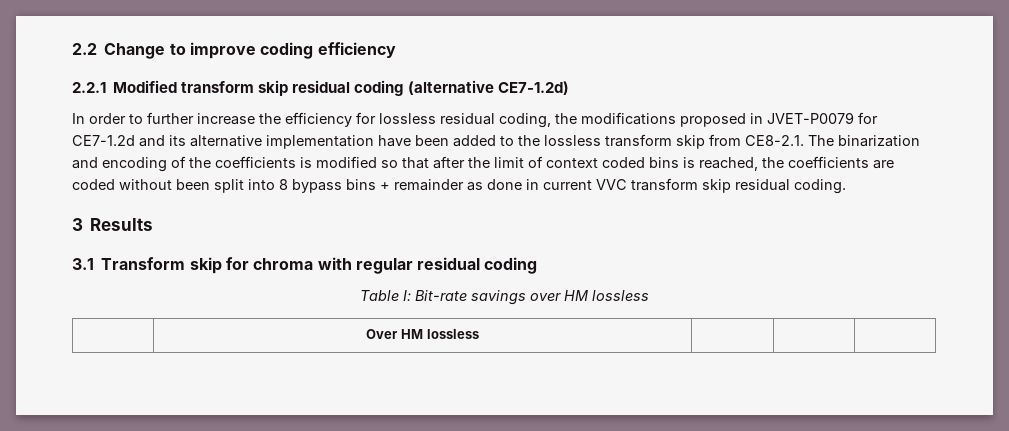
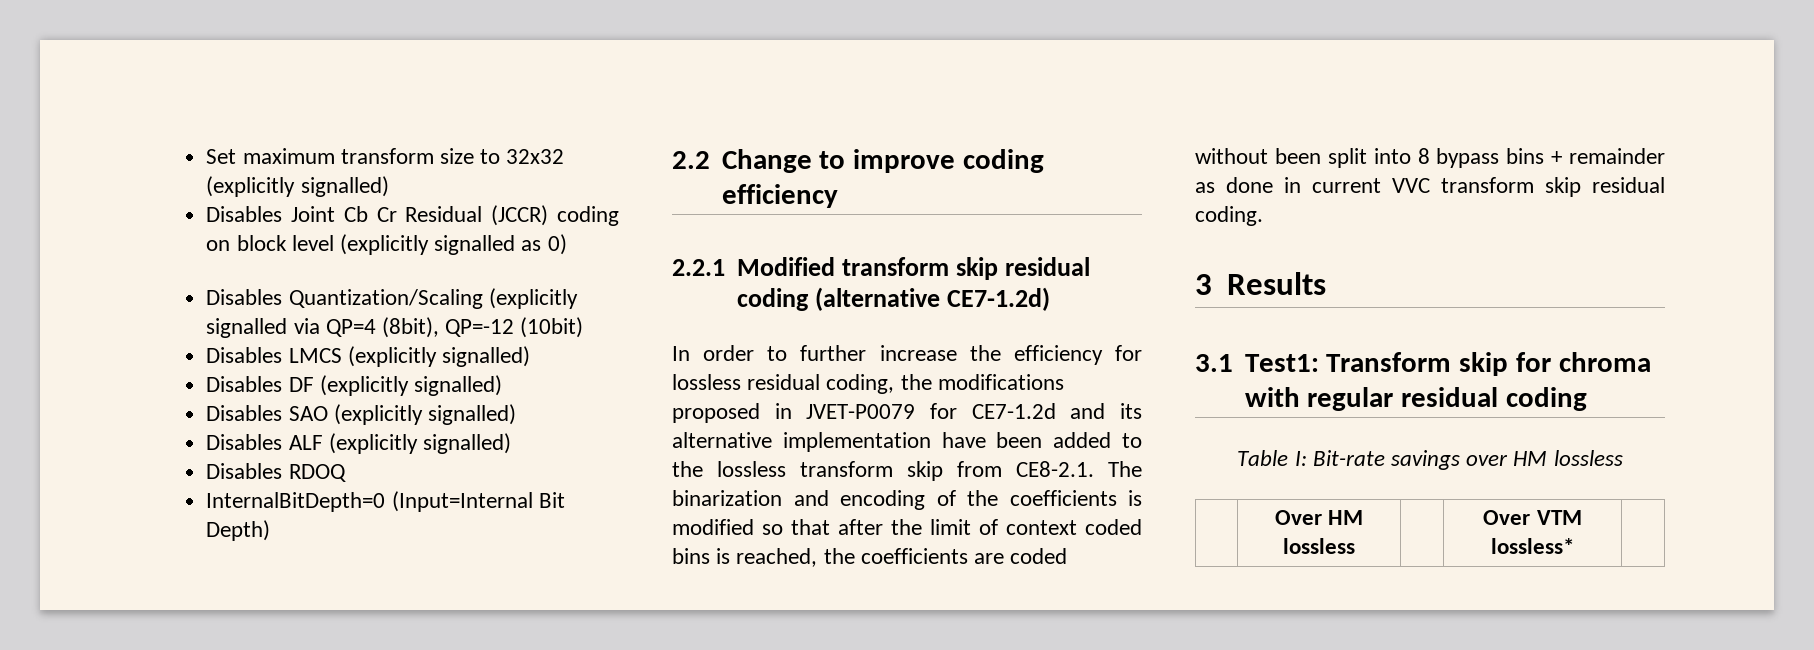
+ Set maximum transform size to 32x32 (explicitly signalled)
+ Disables Joint Cb Cr Residual (JCCR) coding on block level (explicitly signalled as 0)
+ Disables Quantization/Scaling (explicitly signalled via QP=4 (8bit), QP=-12 (10bit)
+ Disables LMCS (explicitly signalled)
+ Disables DF (explicitly signalled)
+ Disables SAO (explicitly signalled)
+ Disables ALF (explicitly signalled)
+ Disables RDOQ
+ InternalBitDepth=0 (Input=Internal Bit Depth)
- 3.1 Transform skip for chroma with regular residual coding
+ 3.1 Test1: Transform skip for chroma with regular residual coding
- | Over HM lossless | | |
+ | Over HM lossless | | Over VTM lossless* |

